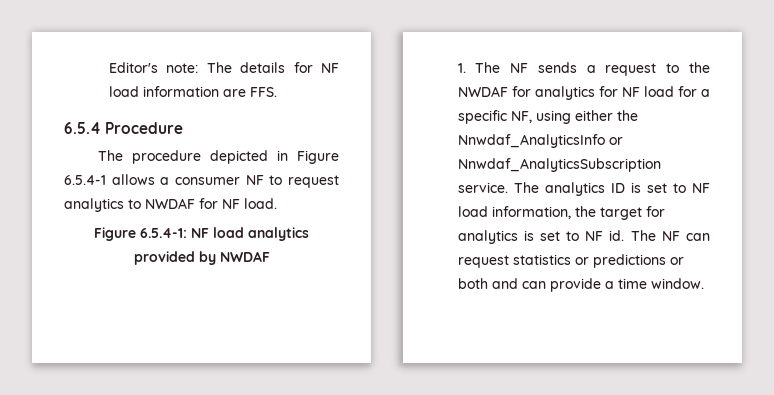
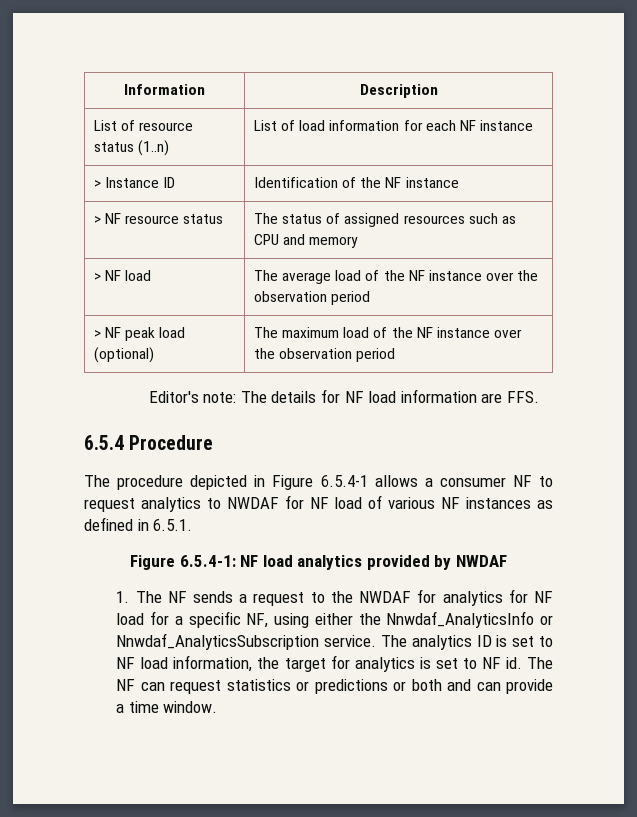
+ Information | Description
+ List of resource status (1..n) | List of load information for each NF instance
+ > Instance ID | Identification of the NF instance
+ > NF resource status | The status of assigned resources such as CPU and memory
+ > NF load | The average load of the NF instance over the observation period
+ > NF peak load (optional) | The maximum load of the NF instance over the observation period
- The procedure depicted in Figure 6.5.4-1 allows a consumer NF to request analytics to NWDAF for NF load.
+ The procedure depicted in Figure 6.5.4-1 allows a consumer NF to request analytics to NWDAF for NF load of various NF instances as defined in 6.5.1.

